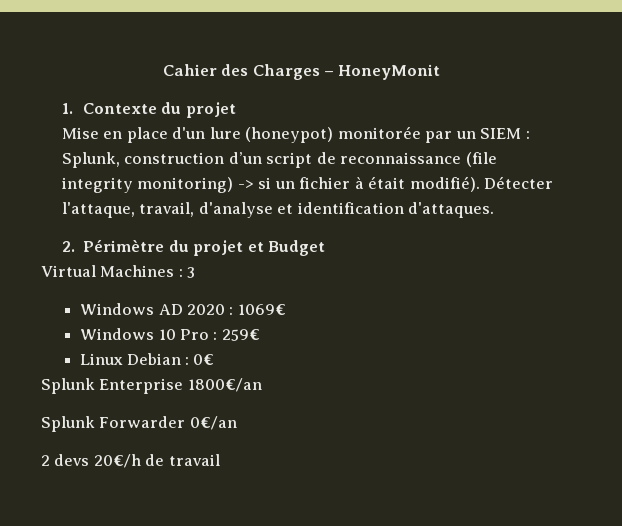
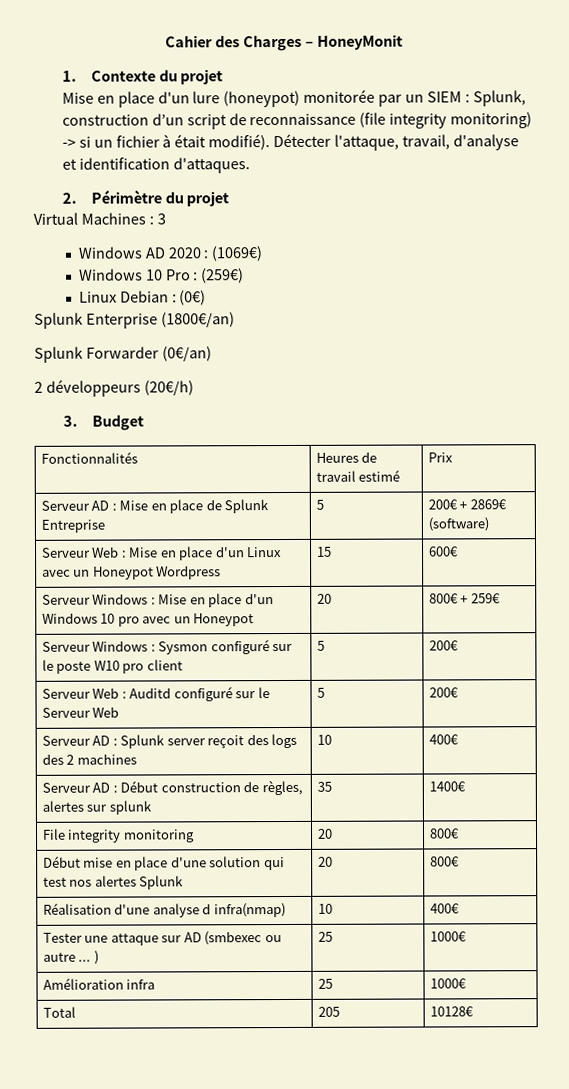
- 2. Périmètre du projet et Budget
+ 2. Périmètre du projet
- Windows AD 2020 : 1069€
+ Windows AD 2020 : (1069€)
- Windows 10 Pro : 259€
+ Windows 10 Pro : (259€)
- Linux Debian : 0€
+ Linux Debian : (0€)
- Splunk Enterprise 1800€/an
+ Splunk Enterprise (1800€/an)
- Splunk Forwarder 0€/an
- 2 devs 20€/h de travail
+ Splunk Forwarder (0€/an)
+ 2 développeurs (20€/h)
+ 3. Budget
+ Fonctionnalités | Heures de travail estimé | Prix
+ Serveur AD : Mise en place de Splunk Entreprise | 5 | 200€ + 2869€ (software)
+ Serveur Web : Mise en place d'un Linux avec un Honeypot Wordpress | 15 | 600€
+ Serveur Windows : Mise en place d'un Windows 10 pro avec un Honeypot | 20 | 800€ + 259€
+ Serveur Windows : Sysmon configuré sur le poste W10 pro client | 5 | 200€
+ Serveur Web : Auditd configuré sur le Serveur Web | 5 | 200€
+ Serveur AD : Splunk server reçoit des logs des 2 machines | 10 | 400€
+ Serveur AD : Début construction de règles, alertes sur splunk | 35 | 1400€
+ File integrity monitoring | 20 | 800€
+ Début mise en place d'une solution qui test nos alertes Splunk | 20 | 800€
+ Réalisation d'une analyse d infra(nmap) | 10 | 400€
+ Tester une attaque sur AD (smbexec ou autre ... ) | 25 | 1000€
+ Amélioration infra | 25 | 1000€
+ Total | 205 | 10128€

